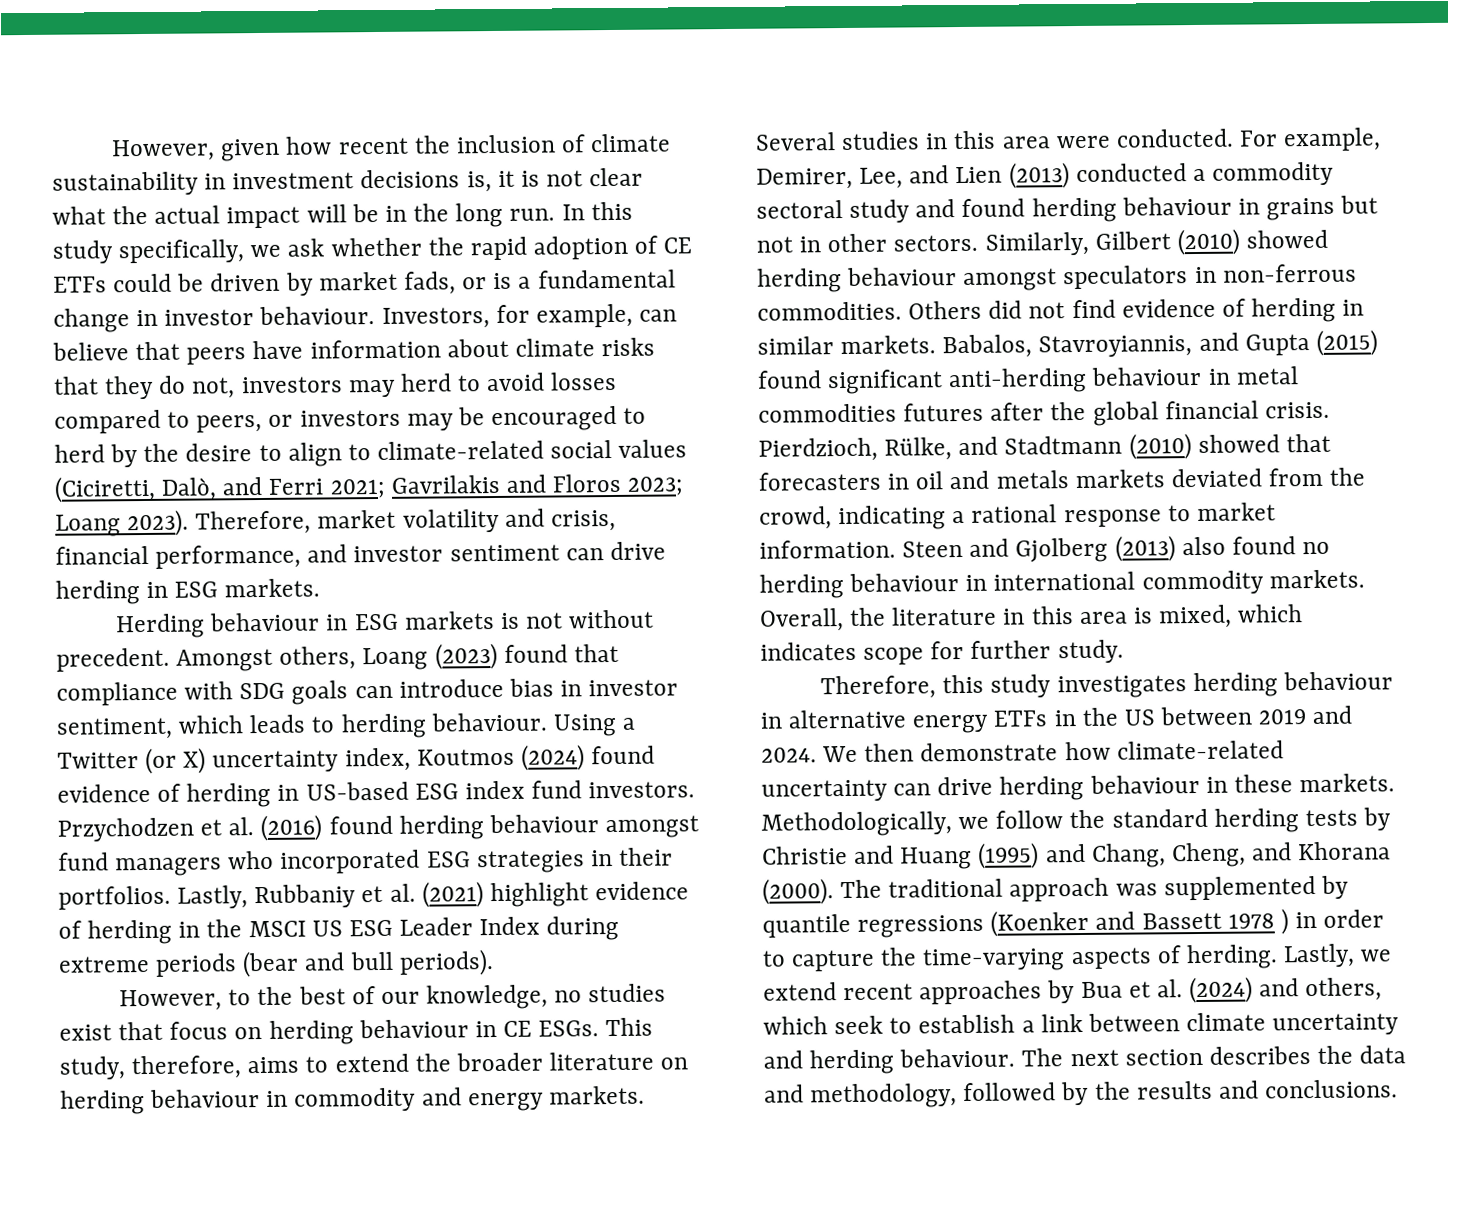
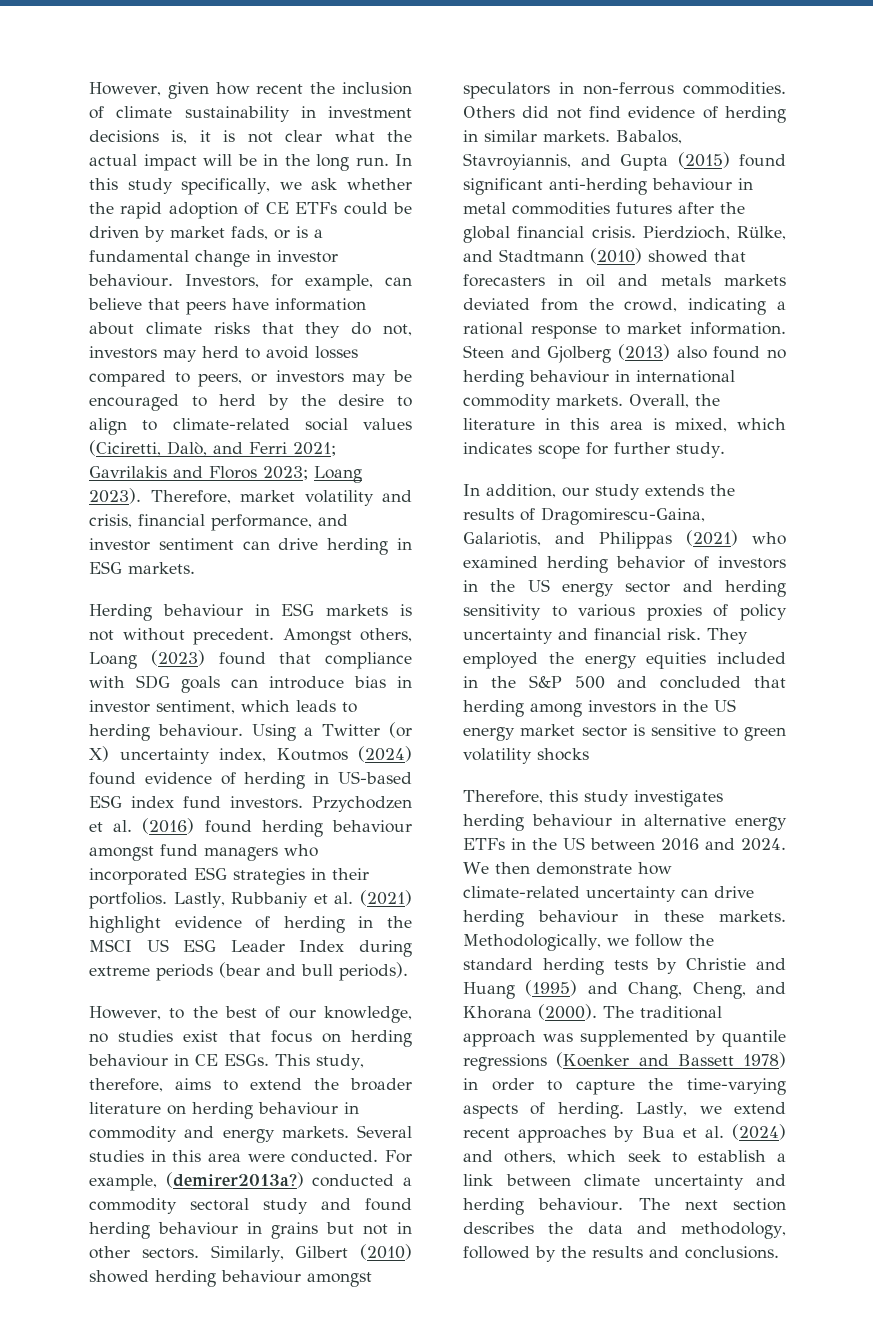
- For example, Demirer, Lee, and Lien (2013) conducted a commodity sectoral study and found herding behaviour in grains but not in other sectors.
+ For example, (demirer2013a?) conducted a commodity sectoral study and found herding behaviour in grains but not in other sectors.
+ In addition, our study extends the results of Dragomirescu-Gaina, Galariotis, and Philippas (2021) who examined herding behavior of investors in the US energy sector and herding sensitivity to various proxies of policy uncertainty and financial risk. They employed the energy equities included in the S&P 500 and concluded that herding among investors in the US energy market sector is sensitive to green volatility shocks
- Therefore, this study investigates herding behaviour in alternative energy ETFs in the US between 2019 and 2024.
+ Therefore, this study investigates herding behaviour in alternative energy ETFs in the US between 2016 and 2024.
- The traditional approach was supplemented by quantile regressions (Koenker and Bassett 1978 ) in order to capture the time-varying aspects of herding.
+ The traditional approach was supplemented by quantile regressions (Koenker and Bassett 1978) in order to capture the time-varying aspects of herding.

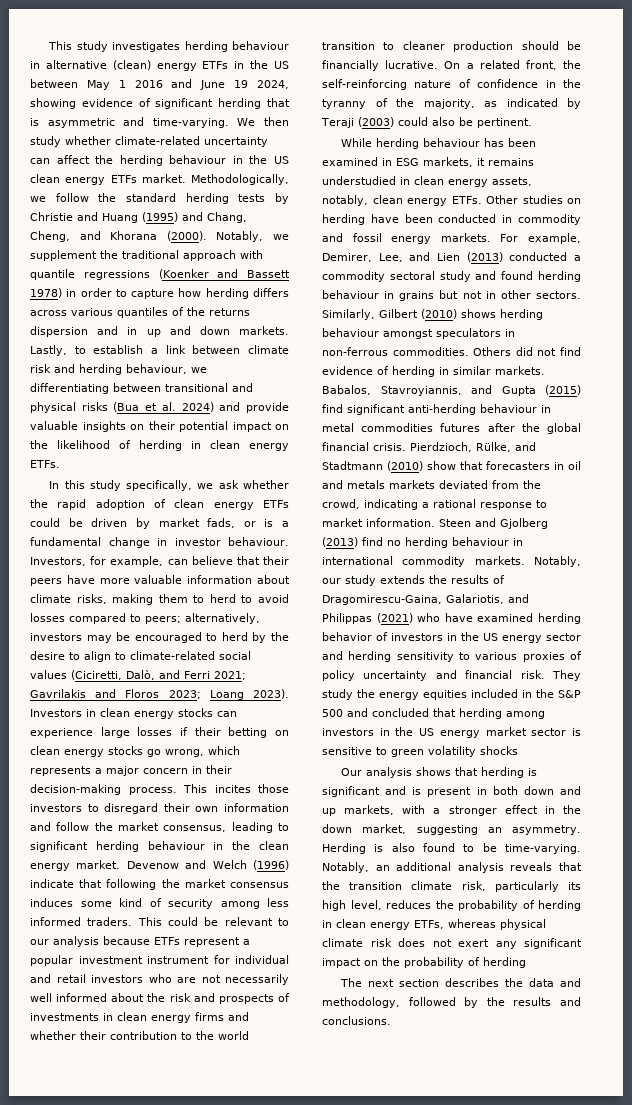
- However, given how recent the inclusion of climate sustainability in investment decisions is, it is not clear what the actual impact will be in the long run. In this study specifically, we ask whether the rapid adoption of CE ETFs could be driven by market fads, or is a fundamental change in investor behaviour.
+ This study investigates herding behaviour in alternative (clean) energy ETFs in the US between May 1 2016 and June 19 2024, showing evidence of significant herding that is asymmetric and time-varying. We then study whether climate-related uncertainty can affect the herding behaviour in the US clean energy ETFs market. Methodologically, we follow the standard herding tests by Christie and Huang (1995) and Chang, Cheng, and Khorana (2000). Notably, we supplement the traditional approach with quantile regressions (Koenker and Bassett 1978) in order to capture how herding differs across various quantiles of the returns dispersion and in up and down markets. Lastly, to establish a link between climate risk and herding behaviour, we differentiating between transitional and physical risks (Bua et al. 2024) and provide valuable insights on their potential impact on the likelihood of herding in clean energy ETFs.
+ In this study specifically, we ask whether the rapid adoption of clean energy ETFs could be driven by market fads, or is a fundamental change in investor behaviour.
- Investors, for example, can believe that peers have information about climate risks that they do not, investors may herd to avoid losses compared to peers, or investors may be encouraged to herd by the desire to align to climate-related social values (Ciciretti, Dalò, and Ferri 2021; Gavrilakis and Floros 2023; Loang 2023).
+ Investors, for example, can believe that their peers have more valuable information about climate risks, making them to herd to avoid losses compared to peers; alternatively, investors may be encouraged to herd by the desire to align to climate-related social values (Ciciretti, Dalò, and Ferri 2021; Gavrilakis and Floros 2023; Loang 2023).
- Therefore, market volatility and crisis, financial performance, and investor sentiment can drive herding in ESG markets.
- Herding behaviour in ESG markets is not without precedent. Amongst others, Loang (2023) found that compliance with SDG goals can introduce bias in investor sentiment, which leads to herding behaviour. Using a Twitter (or X) uncertainty index, Koutmos (2024) found evidence of herding in US-based ESG index fund investors. Przychodzen et al. (2016) found herding behaviour amongst fund managers who incorporated ESG strategies in their portfolios. Lastly, Rubbaniy et al. (2021) highlight evidence of herding in the MSCI US ESG Leader Index during extreme periods (bear and bull periods).
- However, to the best of our knowledge, no studies exist that focus on herding behaviour in CE ESGs. This study, therefore, aims to extend the broader literature on herding behaviour in commodity and energy markets.
+ Investors in clean energy stocks can experience large losses if their betting on clean energy stocks go wrong, which represents a major concern in their decision-making process. This incites those investors to disregard their own information and follow the market consensus, leading to significant herding behaviour in the clean energy market. Devenow and Welch (1996) indicate that following the market consensus induces some kind of security among less informed traders. This could be relevant to our analysis because ETFs represent a popular investment instrument for individual and retail investors who are not necessarily well informed about the risk and prospects of investments in clean energy firms and whether their contribution to the world transition to cleaner production should be financially lucrative. On a related front, the self-reinforcing nature of confidence in the tyranny of the majority, as indicated by Teraji (2003) could also be pertinent.
+ While herding behaviour has been examined in ESG markets, it remains understudied in clean energy assets, notably, clean energy ETFs. Other studies on herding have been conducted in commodity and fossil energy markets.
- Several studies in this area were conducted. For example, (demirer2013a?) conducted a commodity sectoral study and found herding behaviour in grains but not in other sectors.
+ For example, Demirer, Lee, and Lien (2013) conducted a commodity sectoral study and found herding behaviour in grains but not in other sectors.
- Similarly, Gilbert (2010) showed herding behaviour amongst speculators in non-ferrous commodities.
+ Similarly, Gilbert (2010) shows herding behaviour amongst speculators in non-ferrous commodities.
- Babalos, Stavroyiannis, and Gupta (2015) found significant anti-herding behaviour in metal commodities futures after the global financial crisis.
+ Babalos, Stavroyiannis, and Gupta (2015) find significant anti-herding behaviour in metal commodities futures after the global financial crisis.
- Pierdzioch, Rülke, and Stadtmann (2010) showed that forecasters in oil and metals markets deviated from the crowd, indicating a rational response to market information.
+ Pierdzioch, Rülke, and Stadtmann (2010) show that forecasters in oil and metals markets deviated from the crowd, indicating a rational response to market information.
- Steen and Gjolberg (2013) also found no herding behaviour in international commodity markets.
+ Steen and Gjolberg (2013) find no herding behaviour in international commodity markets.
- Overall, the literature in this area is mixed, which indicates scope for further study.
- In addition, our study extends the results of Dragomirescu-Gaina, Galariotis, and Philippas (2021) who examined herding behavior of investors in the US energy sector and herding sensitivity to various proxies of policy uncertainty and financial risk.
+ Notably, our study extends the results of Dragomirescu-Gaina, Galariotis, and Philippas (2021) who have examined herding behavior of investors in the US energy sector and herding sensitivity to various proxies of policy uncertainty and financial risk.
- They employed the energy equities included in the S&P 500 and concluded that herding among investors in the US energy market sector is sensitive to green volatility shocks
+ They study the energy equities included in the S&P 500 and concluded that herding among investors in the US energy market sector is sensitive to green volatility shocks
- Therefore, this study investigates herding behaviour in alternative energy ETFs in the US between 2016 and 2024. We then demonstrate how climate-related uncertainty can drive herding behaviour in these markets. Methodologically, we follow the standard herding tests by Christie and Huang (1995) and Chang, Cheng, and Khorana (2000). The traditional approach was supplemented by quantile regressions (Koenker and Bassett 1978) in order to capture the time-varying aspects of herding. Lastly, we extend recent approaches by Bua et al. (2024) and others, which seek to establish a link between climate uncertainty and herding behaviour. The next section describes the data and methodology, followed by the results and conclusions.
+ Our analysis shows that herding is significant and is present in both down and up markets, with a stronger effect in the down market, suggesting an asymmetry. Herding is also found to be time-varying. Notably, an additional analysis reveals that the transition climate risk, particularly its high level, reduces the probability of herding in clean energy ETFs, whereas physical climate risk does not exert any significant impact on the probability of herding
+ The next section describes the data and methodology, followed by the results and conclusions.

